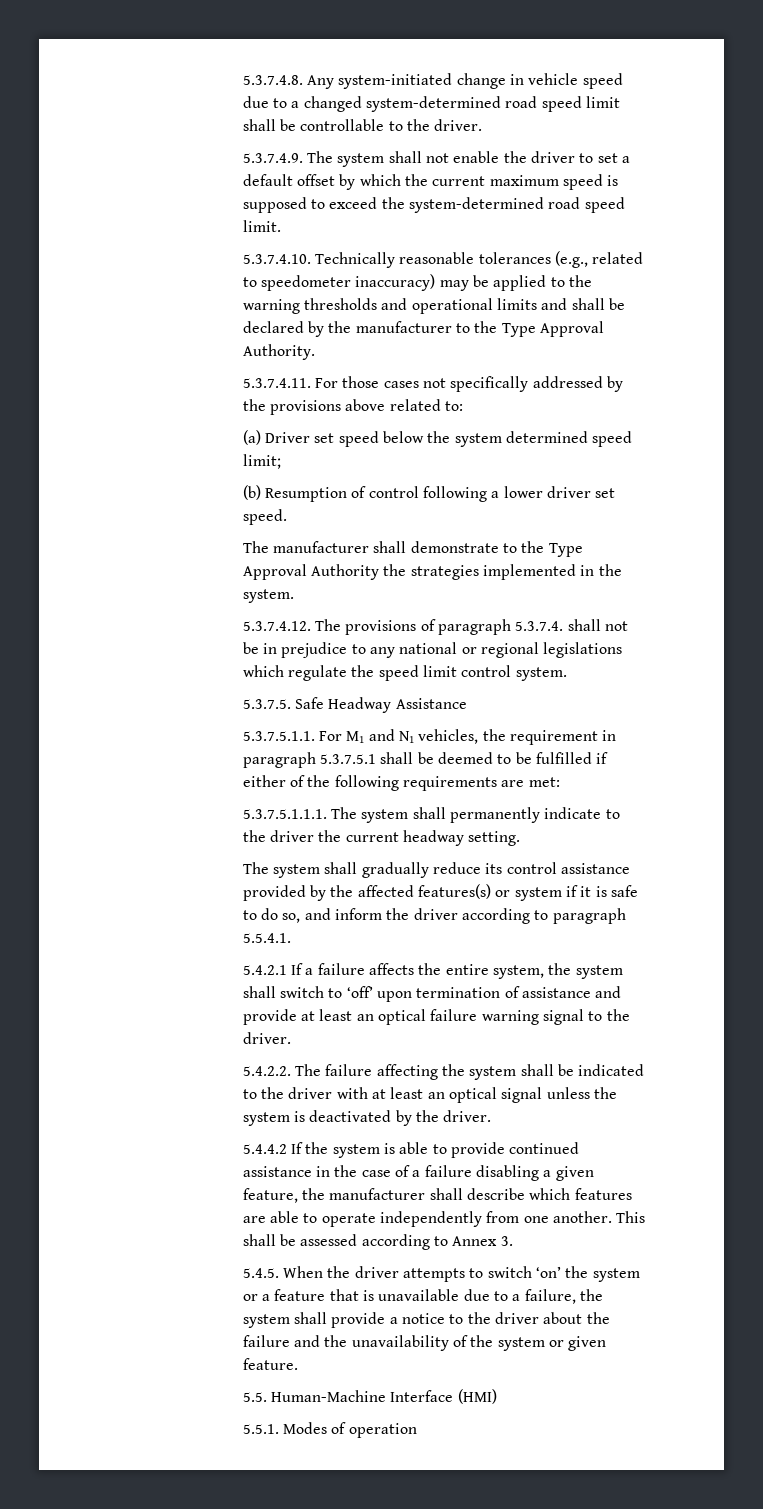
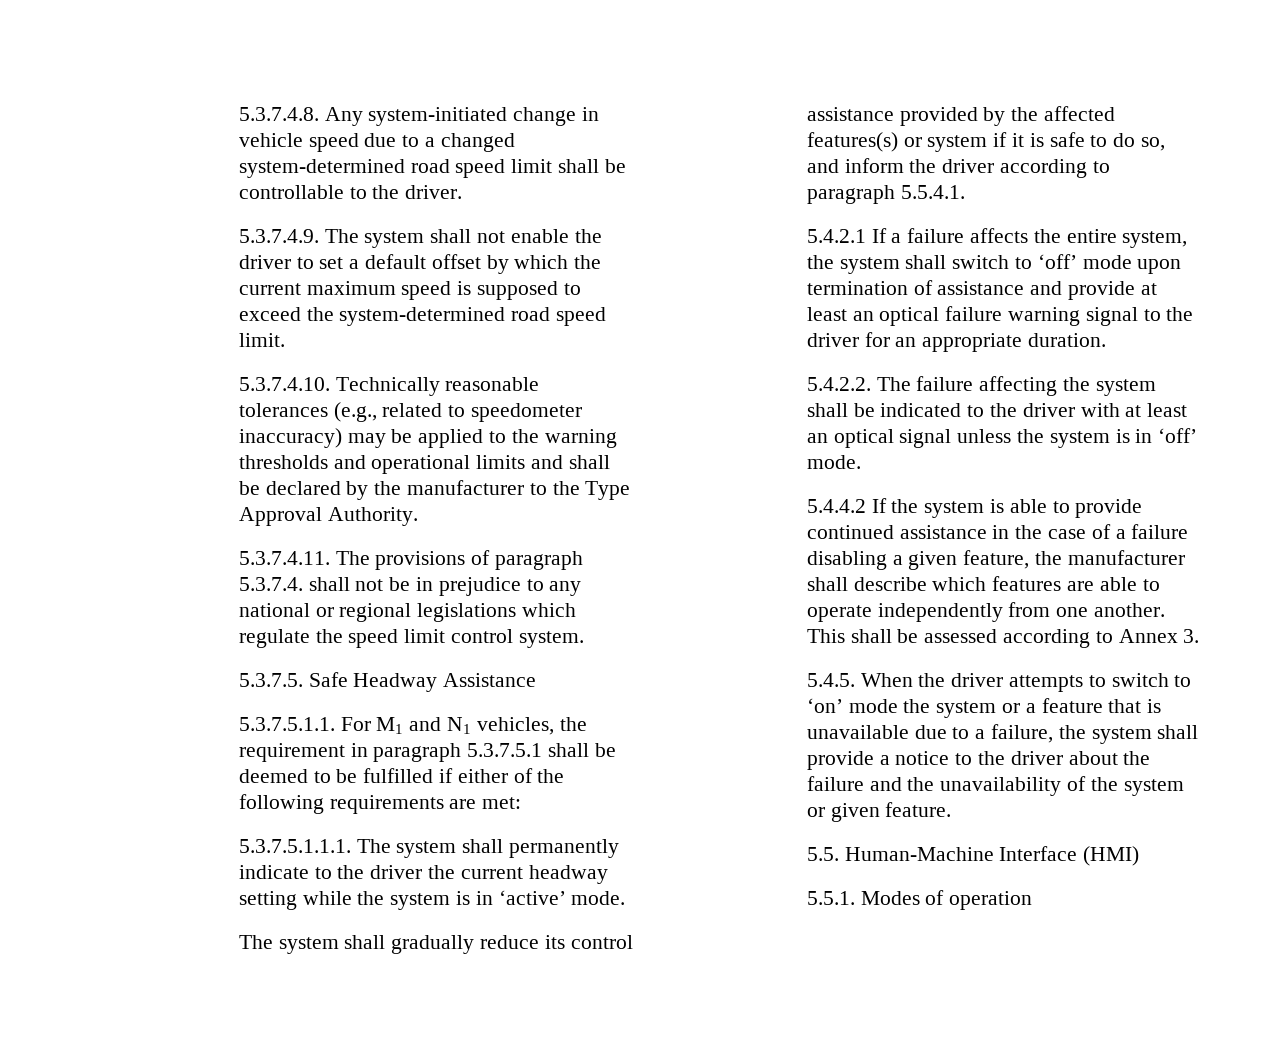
- 5.3.7.4.11. For those cases not specifically addressed by the provisions above related to:
- (a) Driver set speed below the system determined speed limit;
- (b) Resumption of control following a lower driver set speed.
- The manufacturer shall demonstrate to the Type Approval Authority the strategies implemented in the system.
- 5.3.7.4.12. The provisions of paragraph 5.3.7.4. shall not be in prejudice to any national or regional legislations which regulate the speed limit control system.
+ 5.3.7.4.11. The provisions of paragraph 5.3.7.4. shall not be in prejudice to any national or regional legislations which regulate the speed limit control system.
- 5.3.7.5.1.1.1. The system shall permanently indicate to the driver the current headway setting.
+ 5.3.7.5.1.1.1. The system shall permanently indicate to the driver the current headway setting while the system is in ‘active’ mode.
- 5.4.2.1 If a failure affects the entire system, the system shall switch to ‘off’ upon termination of assistance and provide at least an optical failure warning signal to the driver.
+ 5.4.2.1 If a failure affects the entire system, the system shall switch to ‘off’ mode upon termination of assistance and provide at least an optical failure warning signal to the driver for an appropriate duration.
- 5.4.2.2. The failure affecting the system shall be indicated to the driver with at least an optical signal unless the system is deactivated by the driver.
+ 5.4.2.2. The failure affecting the system shall be indicated to the driver with at least an optical signal unless the system is in ‘off’ mode.
- 5.4.5. When the driver attempts to switch ‘on’ the system or a feature that is unavailable due to a failure, the system shall provide a notice to the driver about the failure and the unavailability of the system or given feature.
+ 5.4.5. When the driver attempts to switch to ‘on’ mode the system or a feature that is unavailable due to a failure, the system shall provide a notice to the driver about the failure and the unavailability of the system or given feature.

